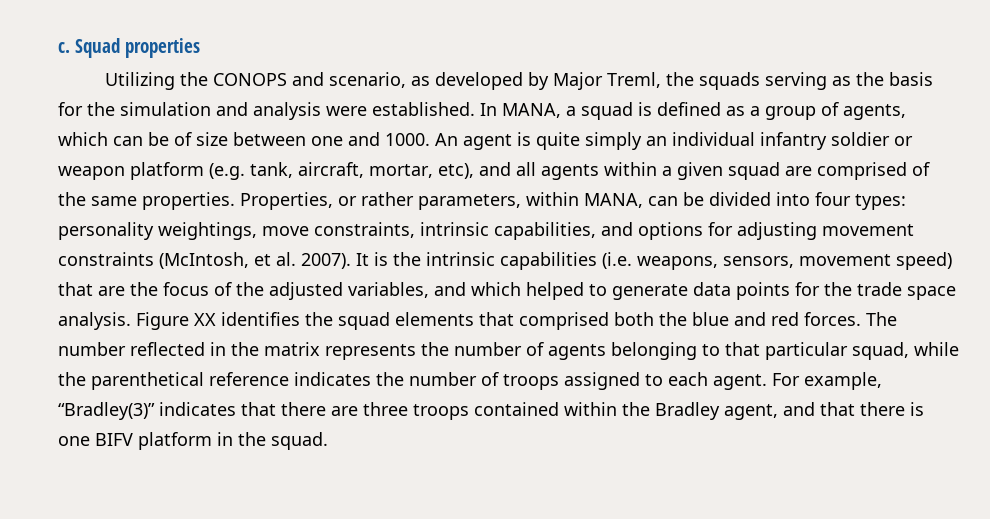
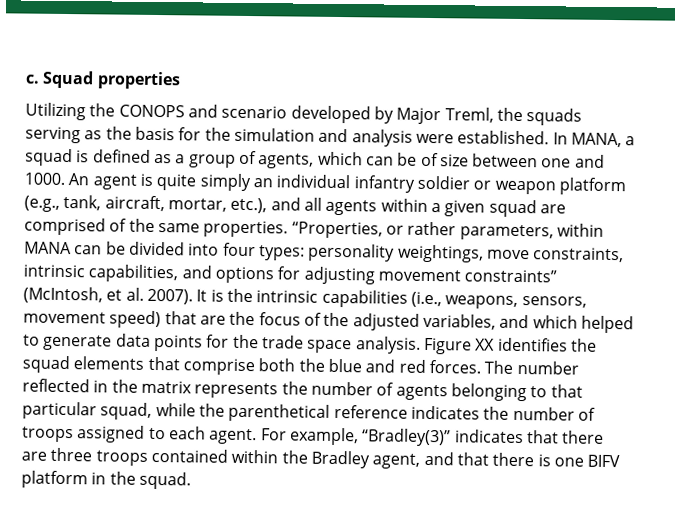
- Utilizing the CONOPS and scenario, as developed by Major Treml, the squads serving as the basis for the simulation and analysis were established.
+ Utilizing the CONOPS and scenario developed by Major Treml, the squads serving as the basis for the simulation and analysis were established.
- An agent is quite simply an individual infantry soldier or weapon platform (e.g. tank, aircraft, mortar, etc), and all agents within a given squad are comprised of the same properties.
+ An agent is quite simply an individual infantry soldier or weapon platform (e.g., tank, aircraft, mortar, etc.), and all agents within a given squad are comprised of the same properties.
- Properties, or rather parameters, within MANA, can be divided into four types: personality weightings, move constraints, intrinsic capabilities, and options for adjusting movement constraints (McIntosh, et al. 2007).
+ “Properties, or rather parameters, within MANA can be divided into four types: personality weightings, move constraints, intrinsic capabilities, and options for adjusting movement constraints” (McIntosh, et al. 2007).
- It is the intrinsic capabilities (i.e. weapons, sensors, movement speed) that are the focus of the adjusted variables, and which helped to generate data points for the trade space analysis.
+ It is the intrinsic capabilities (i.e., weapons, sensors, movement speed) that are the focus of the adjusted variables, and which helped to generate data points for the trade space analysis.
- Figure XX identifies the squad elements that comprised both the blue and red forces.
+ Figure XX identifies the squad elements that comprise both the blue and red forces.

